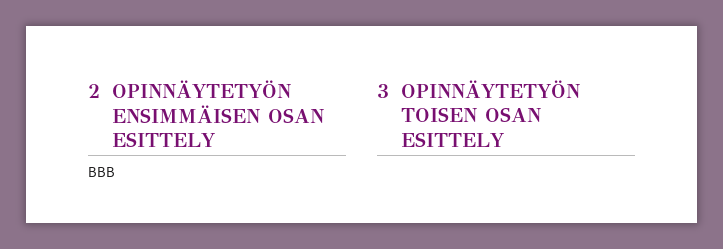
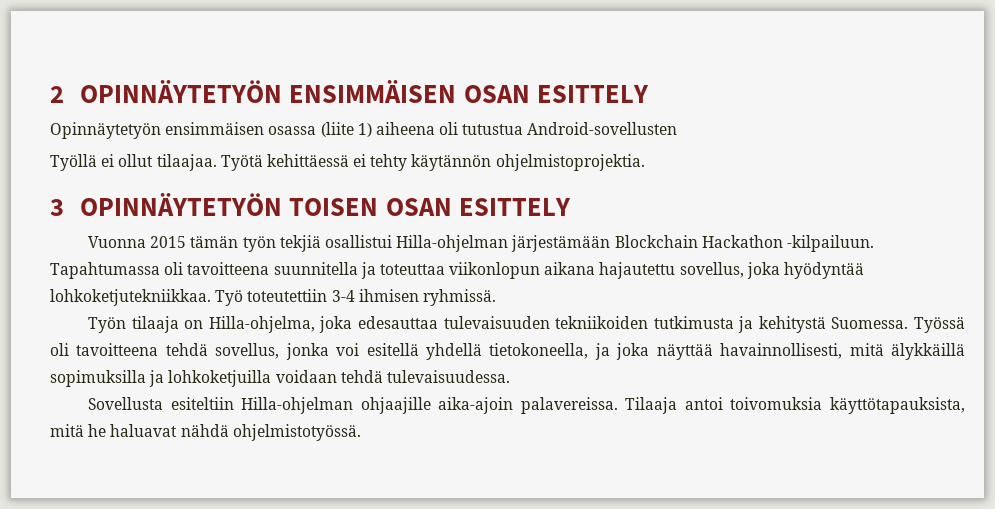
- BBB
+ Opinnäytetyön ensimmäisen osassa (liite 1) aiheena oli tutustua Android-sovellusten
+ Työllä ei ollut tilaajaa. Työtä kehittäessä ei tehty käytännön ohjelmistoprojektia.
+ Vuonna 2015 tämän työn tekjiä osallistui Hilla-ohjelman järjestämään Blockchain Hackathon -kilpailuun. Tapahtumassa oli tavoitteena suunnitella ja toteuttaa viikonlopun aikana hajautettu sovellus, joka hyödyntää lohkoketjutekniikkaa. Työ toteutettiin 3-4 ihmisen ryhmissä.
+ Työn tilaaja on Hilla-ohjelma, joka edesauttaa tulevaisuuden tekniikoiden tutkimusta ja kehitystä Suomessa. Työssä oli tavoitteena tehdä sovellus, jonka voi esitellä yhdellä tietokoneella, ja joka näyttää havainnollisesti, mitä älykkäillä sopimuksilla ja lohkoketjuilla voidaan tehdä tulevaisuudessa.
+ Sovellusta esiteltiin Hilla-ohjelman ohjaajille aika-ajoin palavereissa. Tilaaja antoi toivomuksia käyttötapauksista, mitä he haluavat nähdä ohjelmistotyössä.

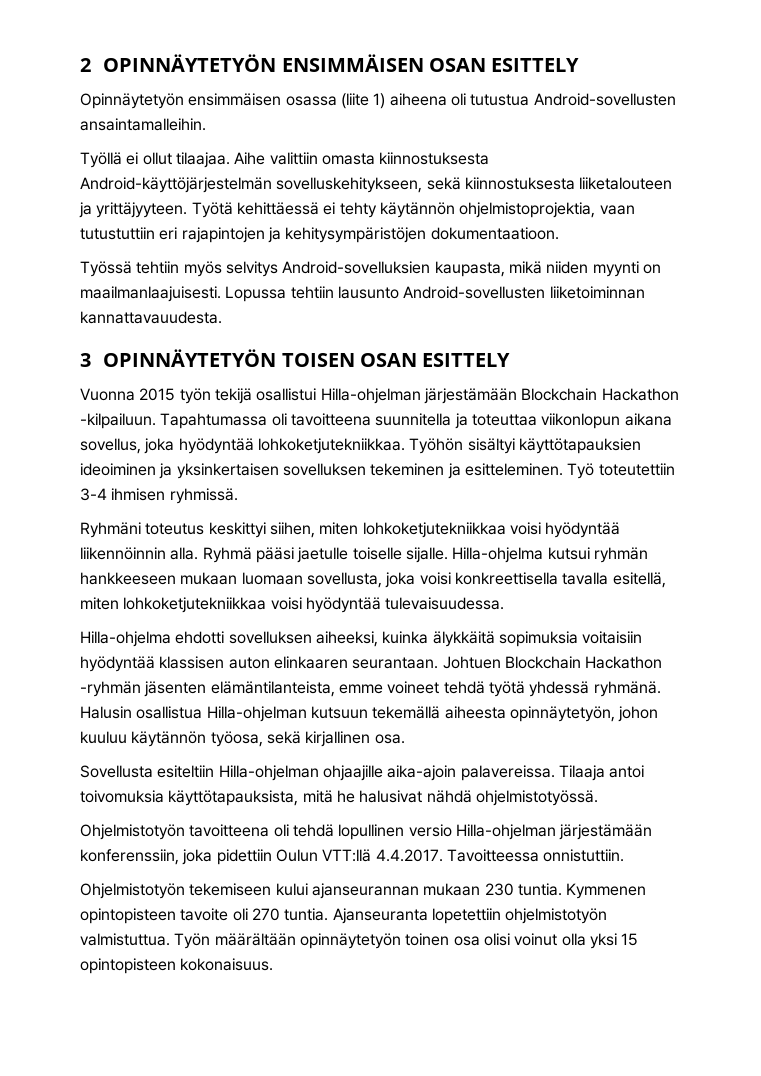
- Opinnäytetyön ensimmäisen osassa (liite 1) aiheena oli tutustua Android-sovellusten
+ Opinnäytetyön ensimmäisen osassa (liite 1) aiheena oli tutustua Android-sovellusten ansaintamalleihin.
+ Aihe valittiin omasta kiinnostuksesta Android-käyttöjärjestelmän sovelluskehitykseen, sekä kiinnostuksesta liiketalouteen ja yrittäjyyteen.
- Työtä kehittäessä ei tehty käytännön ohjelmistoprojektia.
+ Työtä kehittäessä ei tehty käytännön ohjelmistoprojektia, vaan tutustuttiin eri rajapintojen ja kehitysympäristöjen dokumentaatioon.
+ Työssä tehtiin myös selvitys Android-sovelluksien kaupasta, mikä niiden myynti on maailmanlaajuisesti. Lopussa tehtiin lausunto Android-sovellusten liiketoiminnan kannattavauudesta.
- Vuonna 2015 tämän työn tekjiä osallistui Hilla-ohjelman järjestämään Blockchain Hackathon -kilpailuun.
+ Vuonna 2015 työn tekijä osallistui Hilla-ohjelman järjestämään Blockchain Hackathon -kilpailuun.
- Tapahtumassa oli tavoitteena suunnitella ja toteuttaa viikonlopun aikana hajautettu sovellus, joka hyödyntää lohkoketjutekniikkaa.
+ Tapahtumassa oli tavoitteena suunnitella ja toteuttaa viikonlopun aikana sovellus, joka hyödyntää lohkoketjutekniikkaa.
+ Työhön sisältyi käyttötapauksien ideoiminen ja yksinkertaisen sovelluksen tekeminen ja esitteleminen.
- Työn tilaaja on Hilla-ohjelma, joka edesauttaa tulevaisuuden tekniikoiden tutkimusta ja kehitystä Suomessa. Työssä oli tavoitteena tehdä sovellus, jonka voi esitellä yhdellä tietokoneella, ja joka näyttää havainnollisesti, mitä älykkäillä sopimuksilla ja lohkoketjuilla voidaan tehdä tulevaisuudessa.
+ Ryhmäni toteutus keskittyi siihen, miten lohkoketjutekniikkaa voisi hyödyntää liikennöinnin alla. Ryhmä pääsi jaetulle toiselle sijalle. Hilla-ohjelma kutsui ryhmän hankkeeseen mukaan luomaan sovellusta, joka voisi konkreettisella tavalla esitellä, miten lohkoketjutekniikkaa voisi hyödyntää tulevaisuudessa.
+ Hilla-ohjelma ehdotti sovelluksen aiheeksi, kuinka älykkäitä sopimuksia voitaisiin hyödyntää klassisen auton elinkaaren seurantaan. Johtuen Blockchain Hackathon -ryhmän jäsenten elämäntilanteista, emme voineet tehdä työtä yhdessä ryhmänä. Halusin osallistua Hilla-ohjelman kutsuun tekemällä aiheesta opinnäytetyön, johon kuuluu käytännön työosa, sekä kirjallinen osa.
- Tilaaja antoi toivomuksia käyttötapauksista, mitä he haluavat nähdä ohjelmistotyössä.
+ Tilaaja antoi toivomuksia käyttötapauksista, mitä he halusivat nähdä ohjelmistotyössä.
+ Ohjelmistotyön tavoitteena oli tehdä lopullinen versio Hilla-ohjelman järjestämään konferenssiin, joka pidettiin Oulun VTT:llä 4.4.2017. Tavoitteessa onnistuttiin.
+ Ohjelmistotyön tekemiseen kului ajanseurannan mukaan 230 tuntia. Kymmenen opintopisteen tavoite oli 270 tuntia. Ajanseuranta lopetettiin ohjelmistotyön valmistuttua. Työn määrältään opinnäytetyön toinen osa olisi voinut olla yksi 15 opintopisteen kokonaisuus.

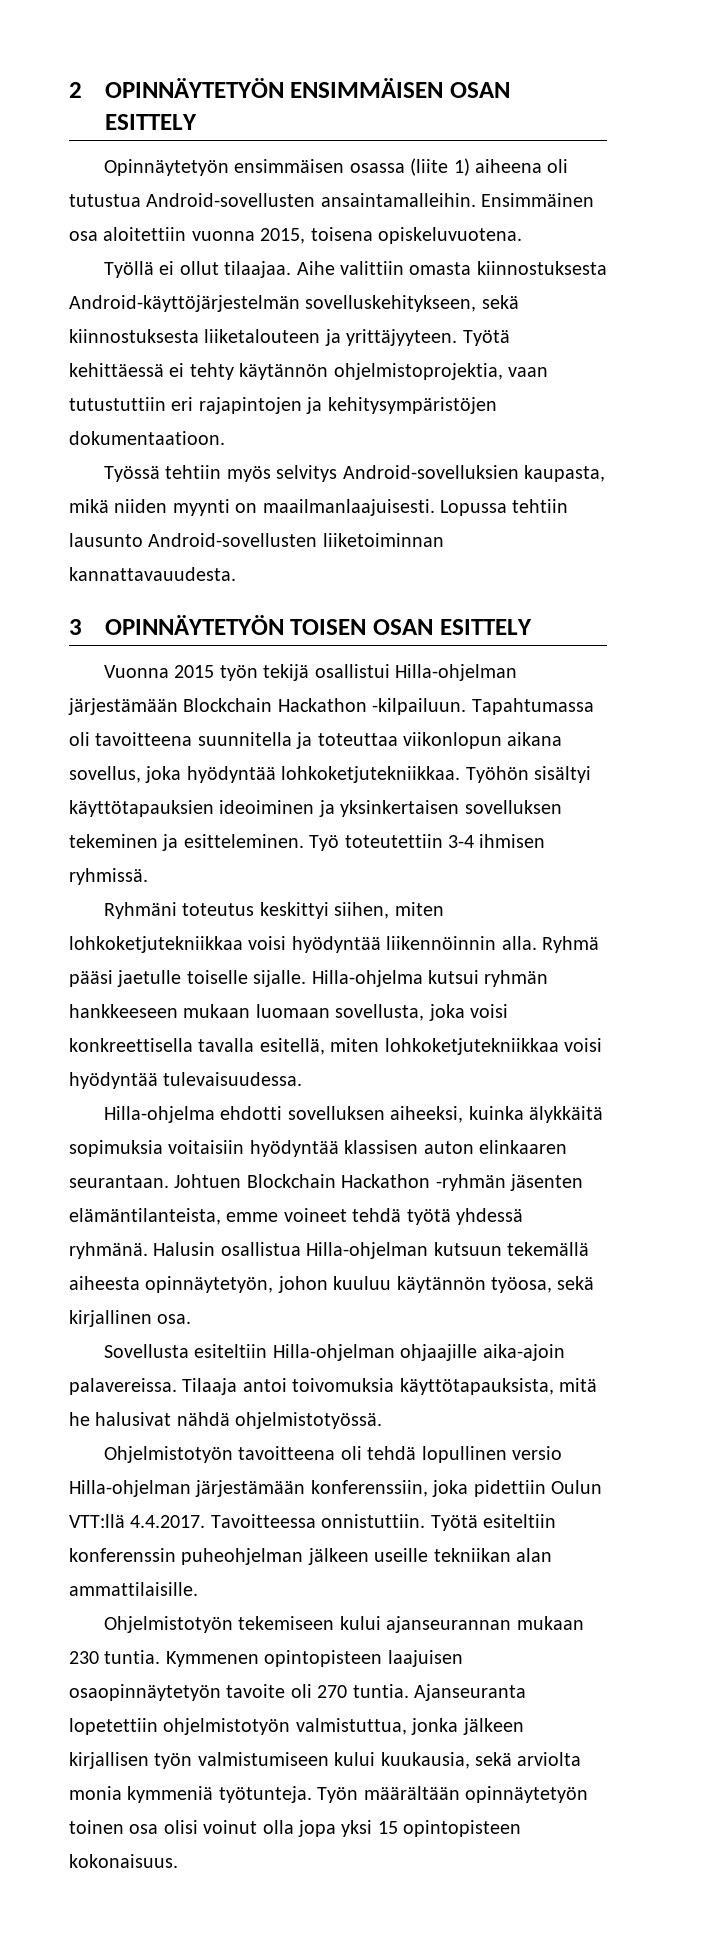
+ Ensimmäinen osa aloitettiin vuonna 2015, toisena opiskeluvuotena.
+ Työtä esiteltiin konferenssin puheohjelman jälkeen useille tekniikan alan ammattilaisille.
- Kymmenen opintopisteen tavoite oli 270 tuntia.
+ Kymmenen opintopisteen laajuisen osaopinnäytetyön tavoite oli 270 tuntia.
- Ajanseuranta lopetettiin ohjelmistotyön valmistuttua.
+ Ajanseuranta lopetettiin ohjelmistotyön valmistuttua, jonka jälkeen kirjallisen työn valmistumiseen kului kuukausia, sekä arviolta monia kymmeniä työtunteja.
- Työn määrältään opinnäytetyön toinen osa olisi voinut olla yksi 15 opintopisteen kokonaisuus.
+ Työn määrältään opinnäytetyön toinen osa olisi voinut olla jopa yksi 15 opintopisteen kokonaisuus.

